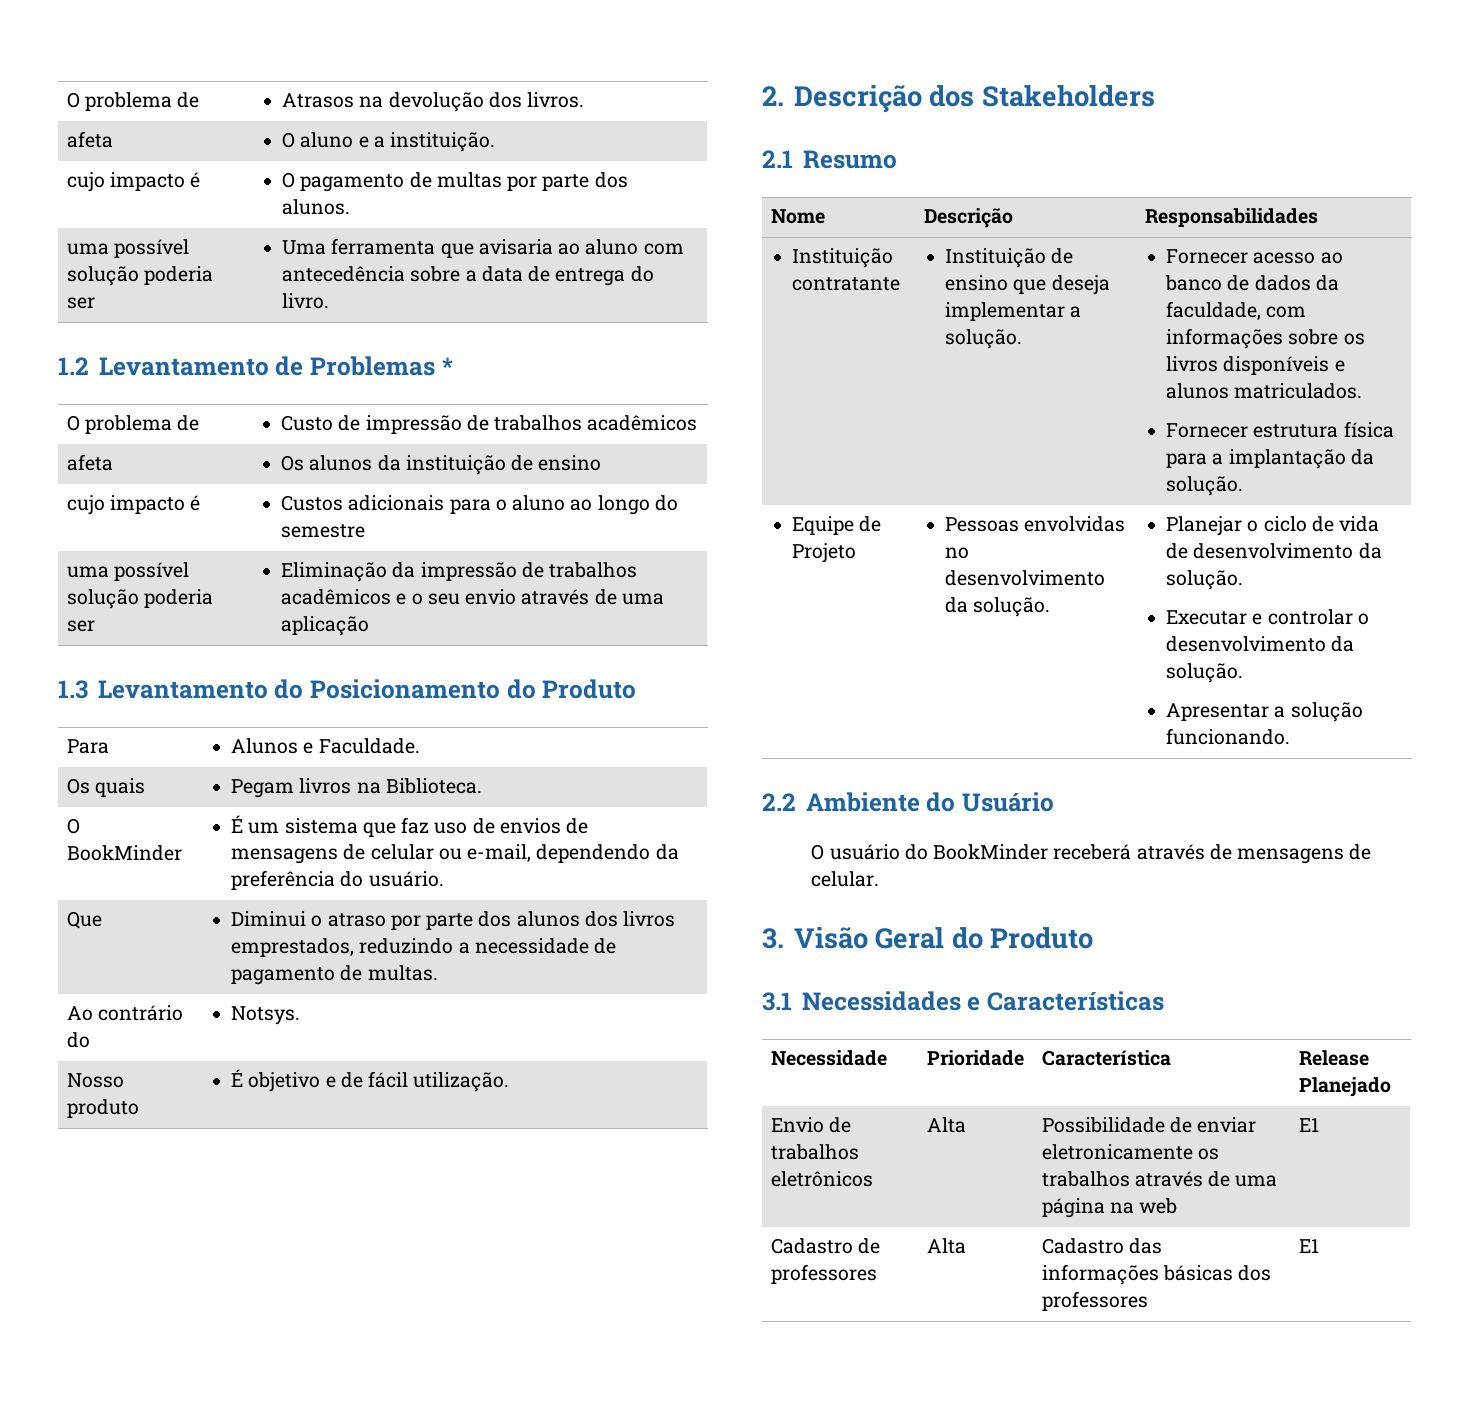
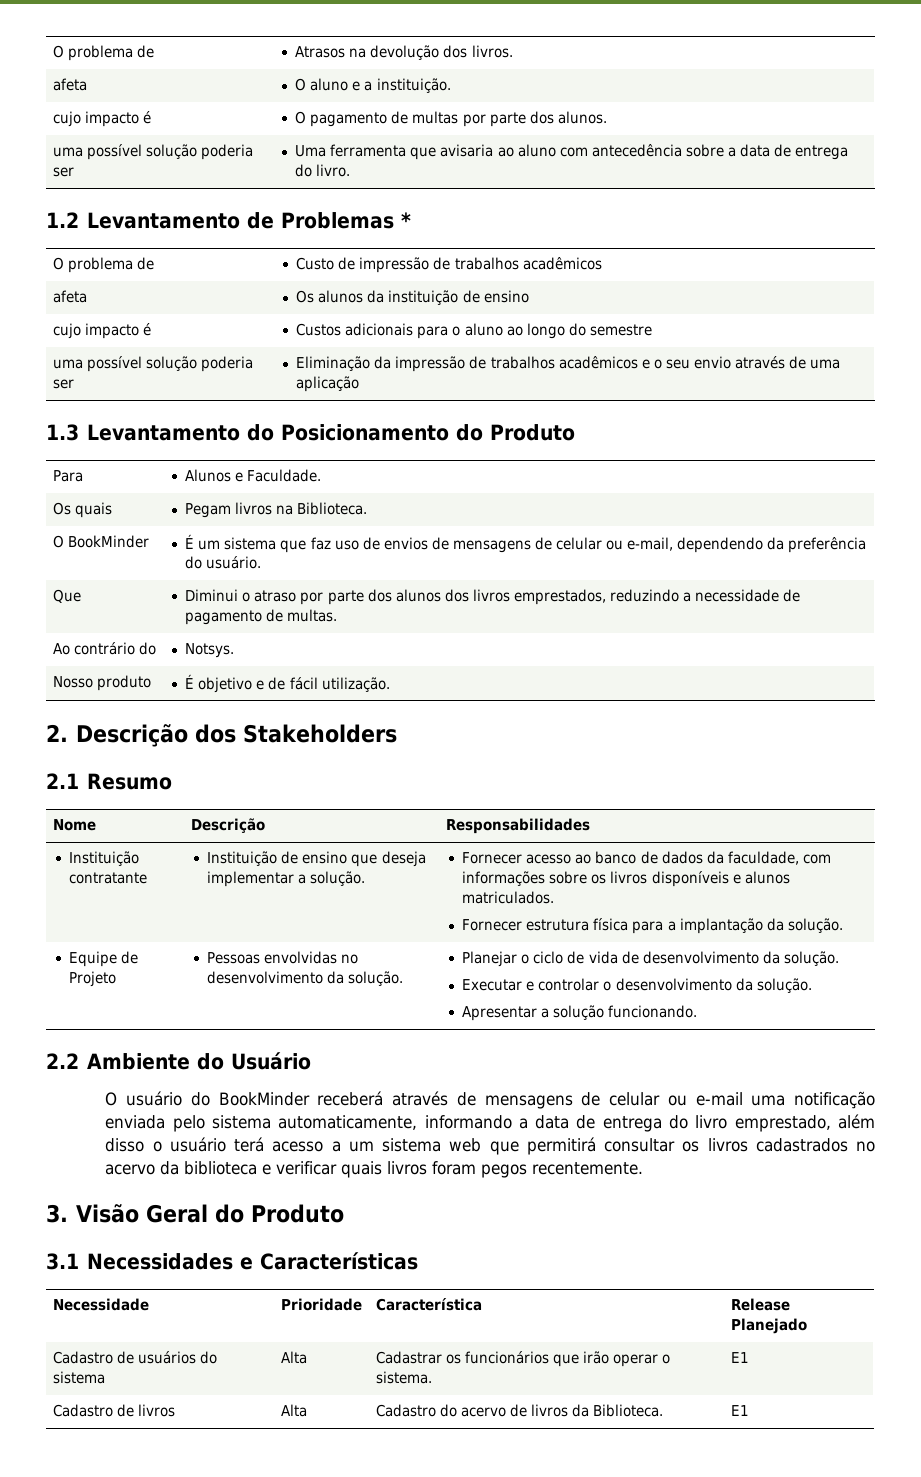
- O usuário do BookMinder receberá através de mensagens de celular.
+ O usuário do BookMinder receberá através de mensagens de celular ou e-mail uma notificação enviada pelo sistema automaticamente, informando a data de entrega do livro emprestado, além disso o usuário terá acesso a um sistema web que permitirá consultar os livros cadastrados no acervo da biblioteca e verificar quais livros foram pegos recentemente.
- Envio de trabalhos eletrônicos | Alta | Possibilidade de enviar eletronicamente os trabalhos através de uma página na web | E1
+ Cadastro de usuários do sistema | Alta | Cadastrar os funcionários que irão operar o sistema. | E1
- Cadastro de professores | Alta | Cadastro das informações básicas dos professores | E1
+ Cadastro de livros | Alta | Cadastro do acervo de livros da Biblioteca. | E1

